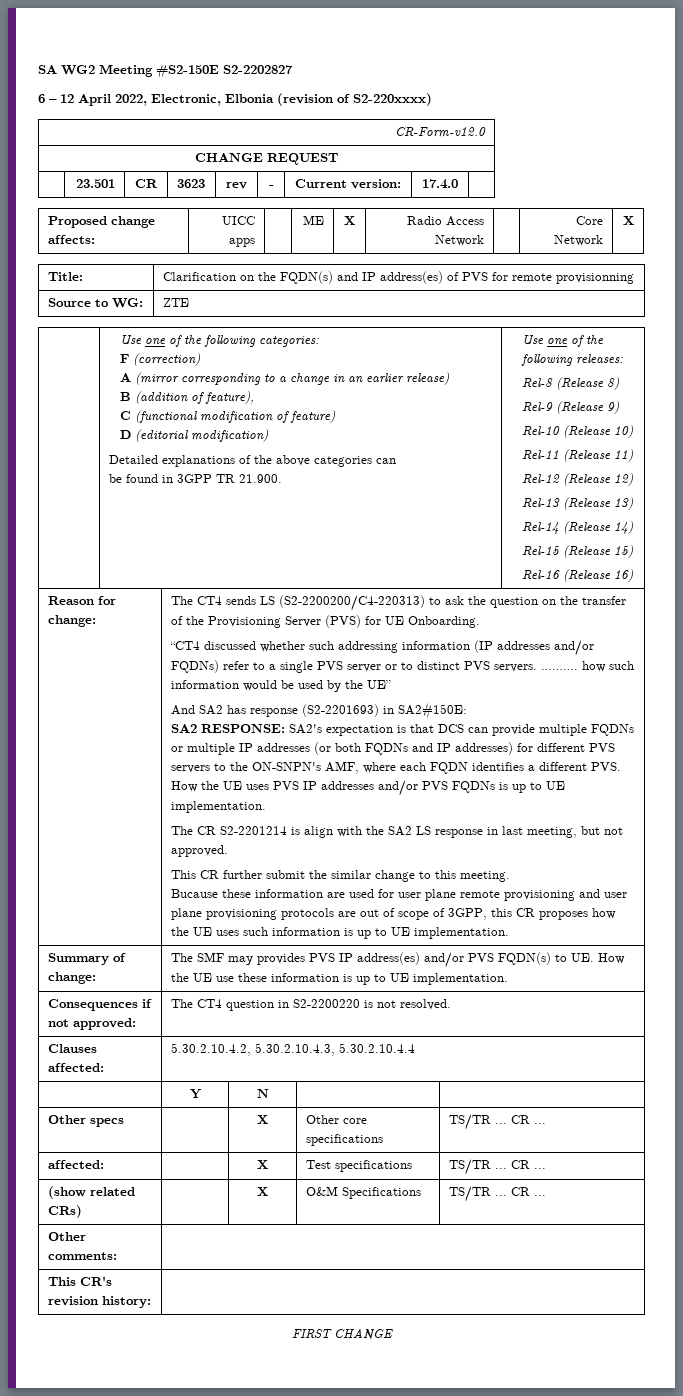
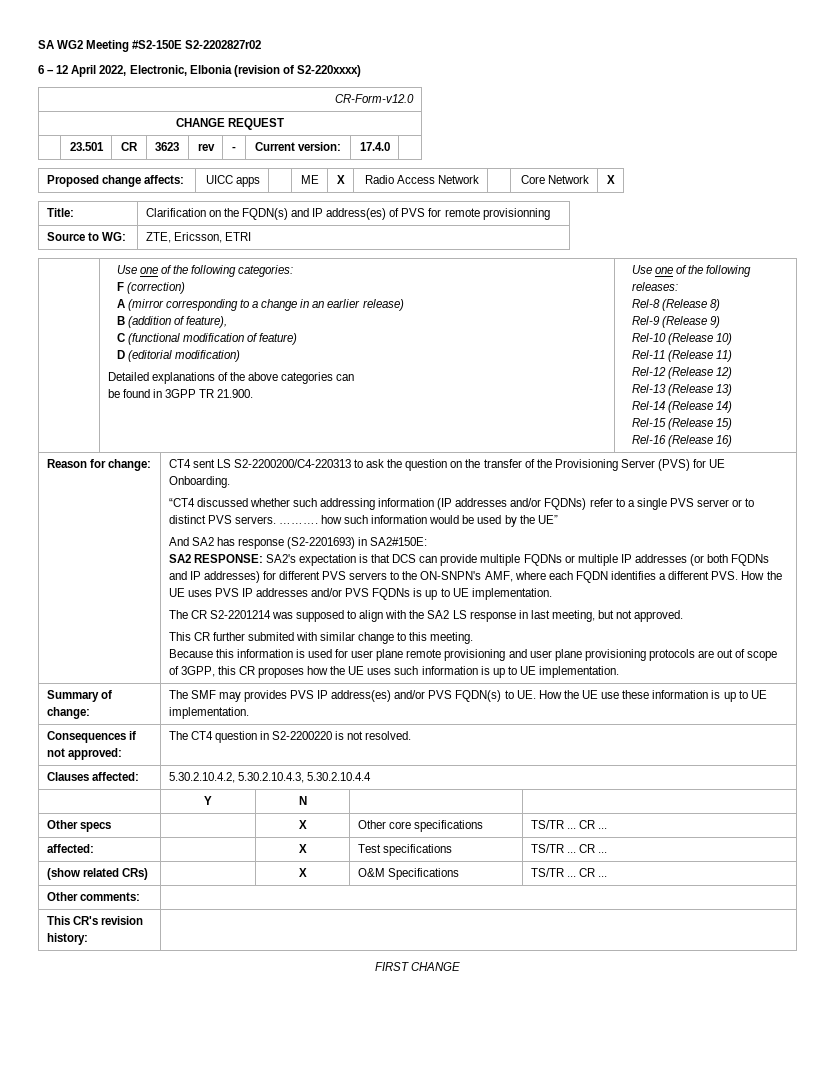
- SA WG2 Meeting #S2-150E S2-2202827
+ SA WG2 Meeting #S2-150E S2-2202827r02
- Source to WG: | ZTE
+ Source to WG: | ZTE, Ericsson, ETRI
- The CT4 sends LS (S2-2200200/C4-220313) to ask the question on the transfer of the Provisioning Server (PVS) for UE Onboarding.
+ CT4 sent LS S2-2200200/C4-220313 to ask the question on the transfer of the Provisioning Server (PVS) for UE Onboarding.
- The CR S2-2201214 is align with the SA2 LS response in last meeting, but not approved.
+ The CR S2-2201214 was supposed to align with the SA2 LS response in last meeting, but not approved.
- This CR further submit the similar change to this meeting.
+ This CR further submited with similar change to this meeting.
- Bucause these information are used for user plane remote provisioning and user plane provisioning protocols are out of scope of 3GPP, this CR proposes how the UE uses such information is up to UE implementation.
+ Because this information is used for user plane remote provisioning and user plane provisioning protocols are out of scope of 3GPP, this CR proposes how the UE uses such information is up to UE implementation.

